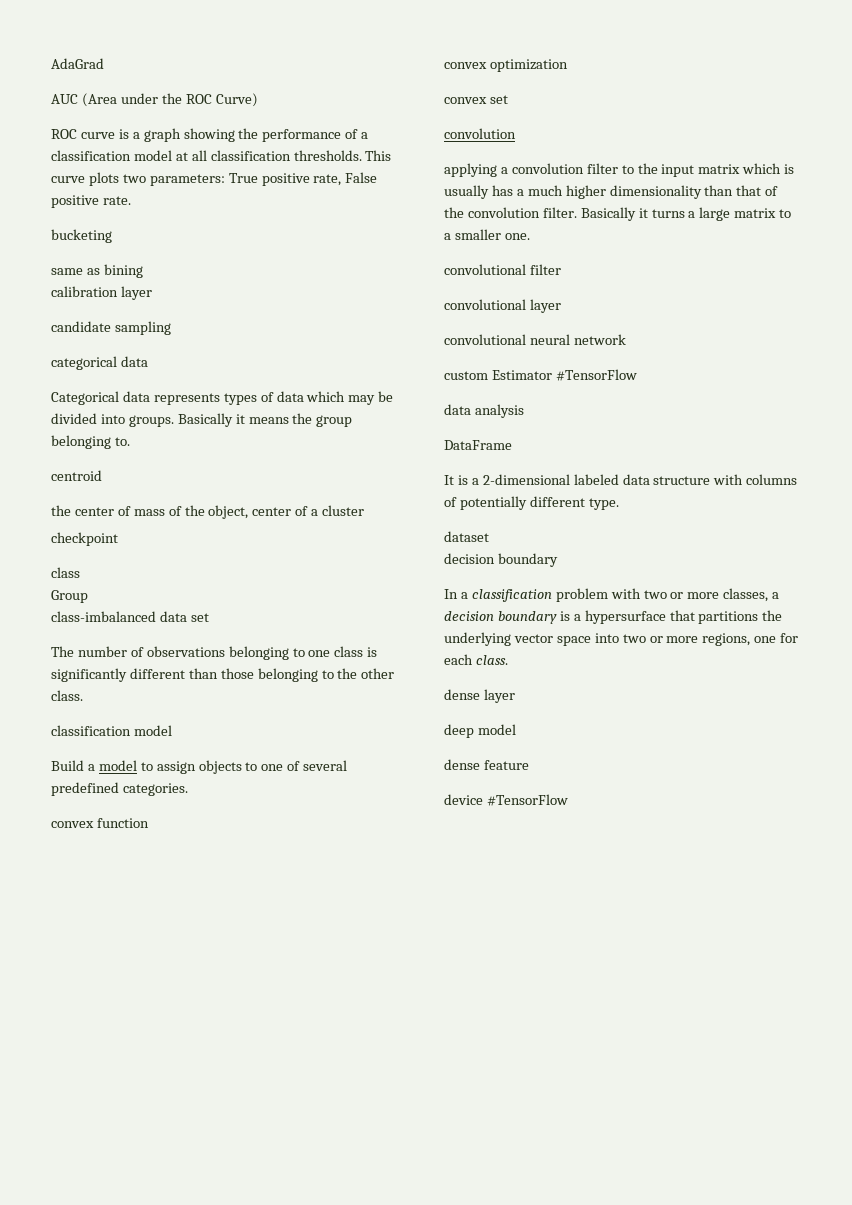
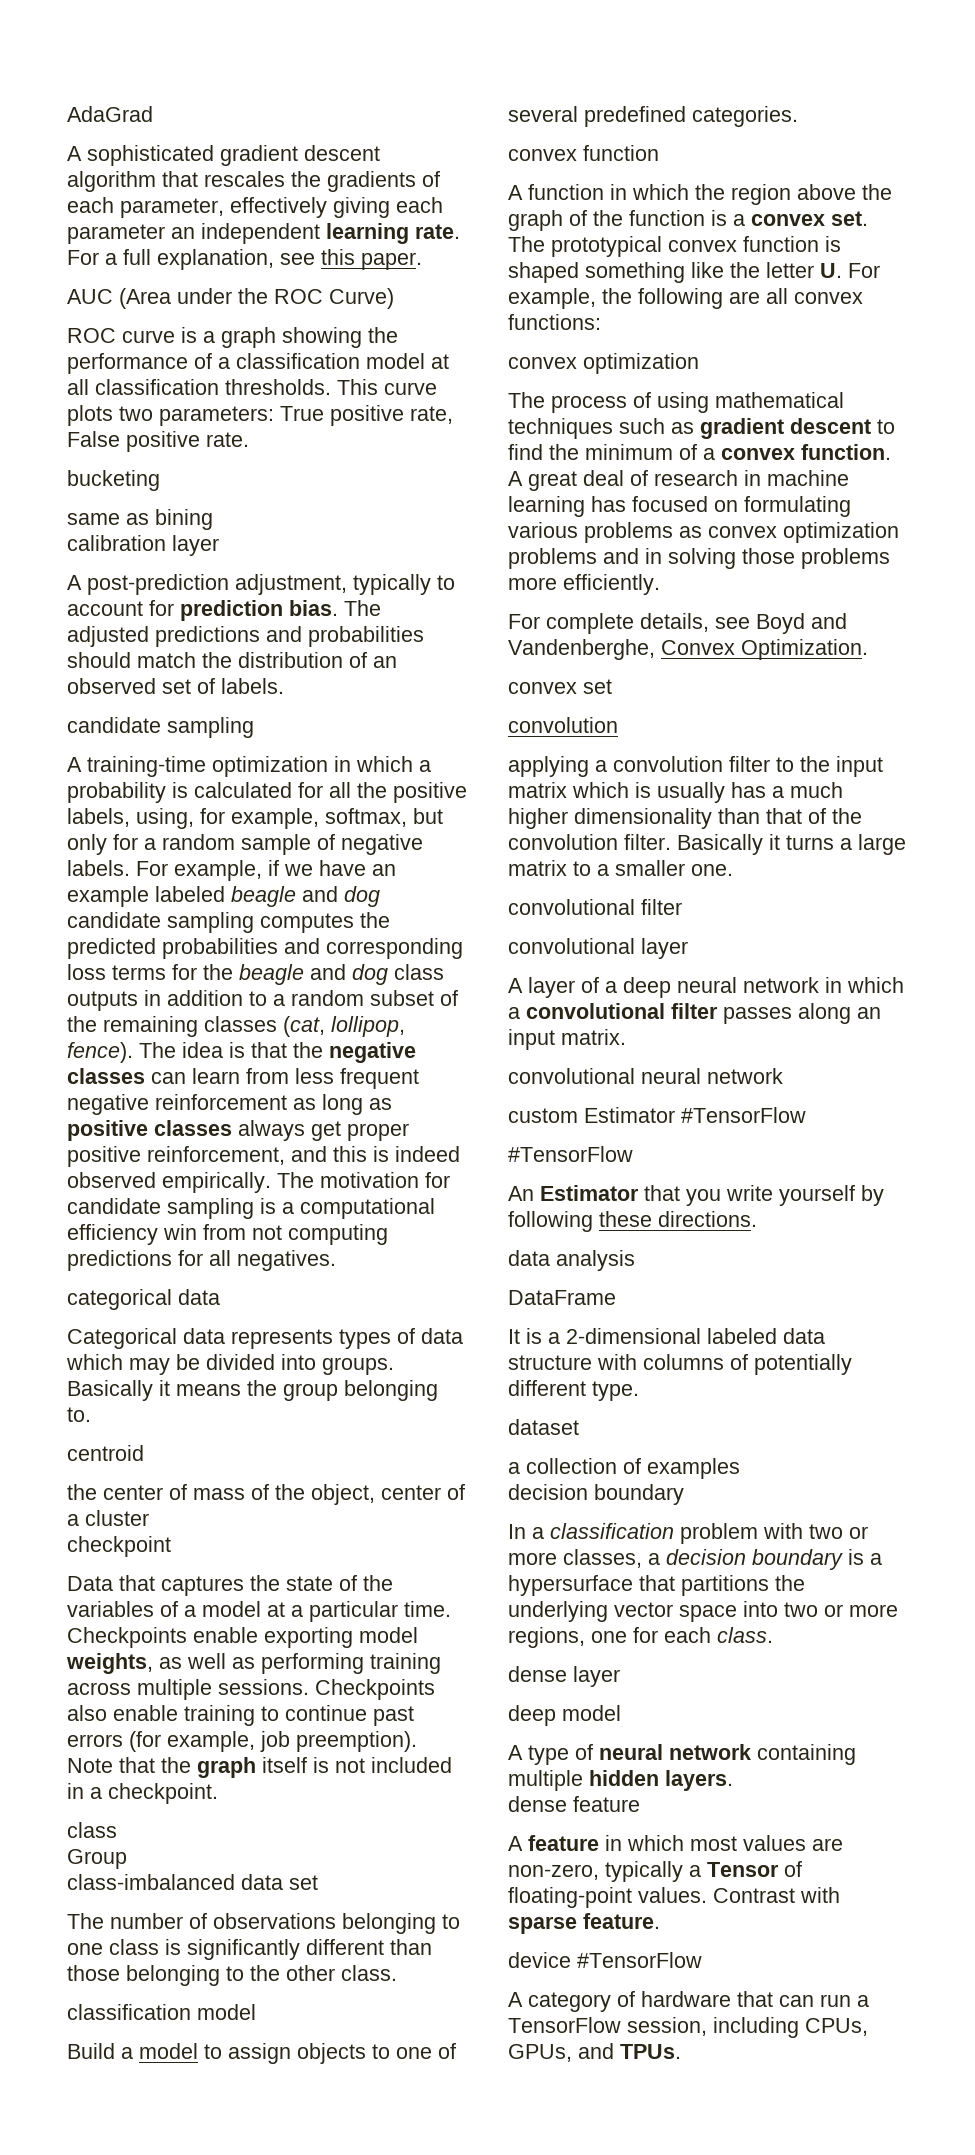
+ A sophisticated gradient descent algorithm that rescales the gradients of each parameter, effectively giving each parameter an independent learning rate. For a full explanation, see this paper.
+ A post-prediction adjustment, typically to account for prediction bias. The adjusted predictions and probabilities should match the distribution of an observed set of labels.
  candidate sampling
+ A training-time optimization in which a probability is calculated for all the positive labels, using, for example, softmax, but only for a random sample of negative labels. For example, if we have an example labeled beagle and dog candidate sampling computes the predicted probabilities and corresponding loss terms for the beagle and dog class outputs in addition to a random subset of the remaining classes (cat, lollipop, fence). The idea is that the negative classes can learn from less frequent negative reinforcement as long as positive classes always get proper positive reinforcement, and this is indeed observed empirically. The motivation for candidate sampling is a computational efficiency win from not computing predictions for all negatives.
+ Data that captures the state of the variables of a model at a particular time. Checkpoints enable exporting model weights, as well as performing training across multiple sessions. Checkpoints also enable training to continue past errors (for example, job preemption). Note that the graph itself is not included in a checkpoint.
+ A function in which the region above the graph of the function is a convex set. The prototypical convex function is shaped something like the letter U. For example, the following are all convex functions:
  convex optimization
+ The process of using mathematical techniques such as gradient descent to find the minimum of a convex function. A great deal of research in machine learning has focused on formulating various problems as convex optimization problems and in solving those problems more efficiently.
+ For complete details, see Boyd and Vandenberghe, Convex Optimization.
+ A layer of a deep neural network in which a convolutional filter passes along an input matrix.
  custom Estimator #TensorFlow
+ #TensorFlow
+ An Estimator that you write yourself by following these directions.
+ a collection of examples
+ A type of neural network containing multiple hidden layers.
  dense feature
+ A feature in which most values are non-zero, typically a Tensor of floating-point values. Contrast with sparse feature.
  device #TensorFlow
+ A category of hardware that can run a TensorFlow session, including CPUs, GPUs, and TPUs.

